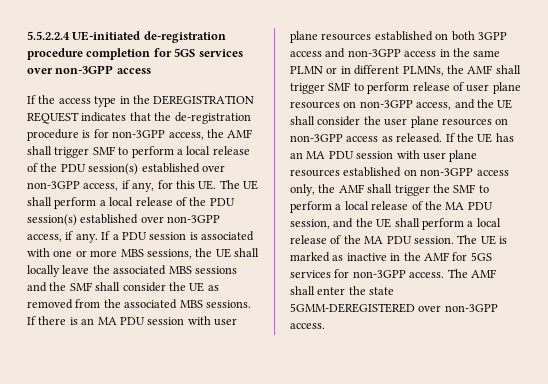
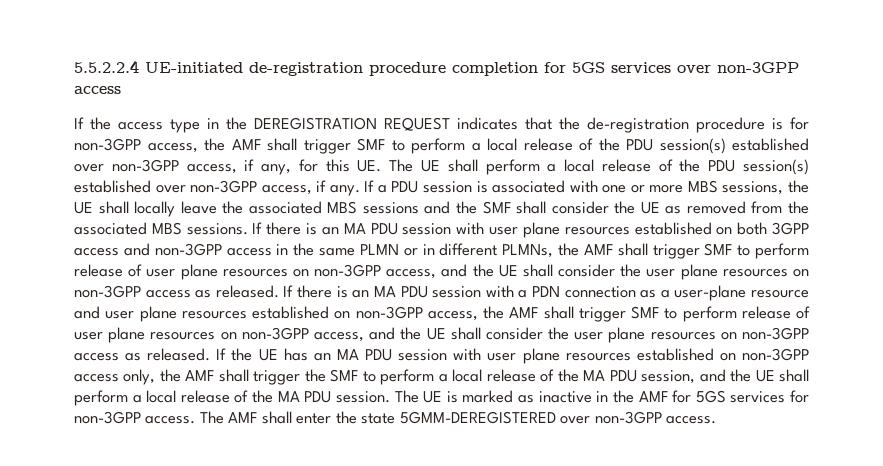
- If the UE has an MA PDU session with user plane resources established on non-3GPP access only, the AMF shall trigger the SMF to perform a local release of the MA PDU session, and the UE shall perform a local release of the MA PDU session.
+ If there is an MA PDU session with a PDN connection as a user-plane resource and user plane resources established on non-3GPP access, the AMF shall trigger SMF to perform release of user plane resources on non-3GPP access, and the UE shall consider the user plane resources on non-3GPP access as released. If the UE has an MA PDU session with user plane resources established on non-3GPP access only, the AMF shall trigger the SMF to perform a local release of the MA PDU session, and the UE shall perform a local release of the MA PDU session.

